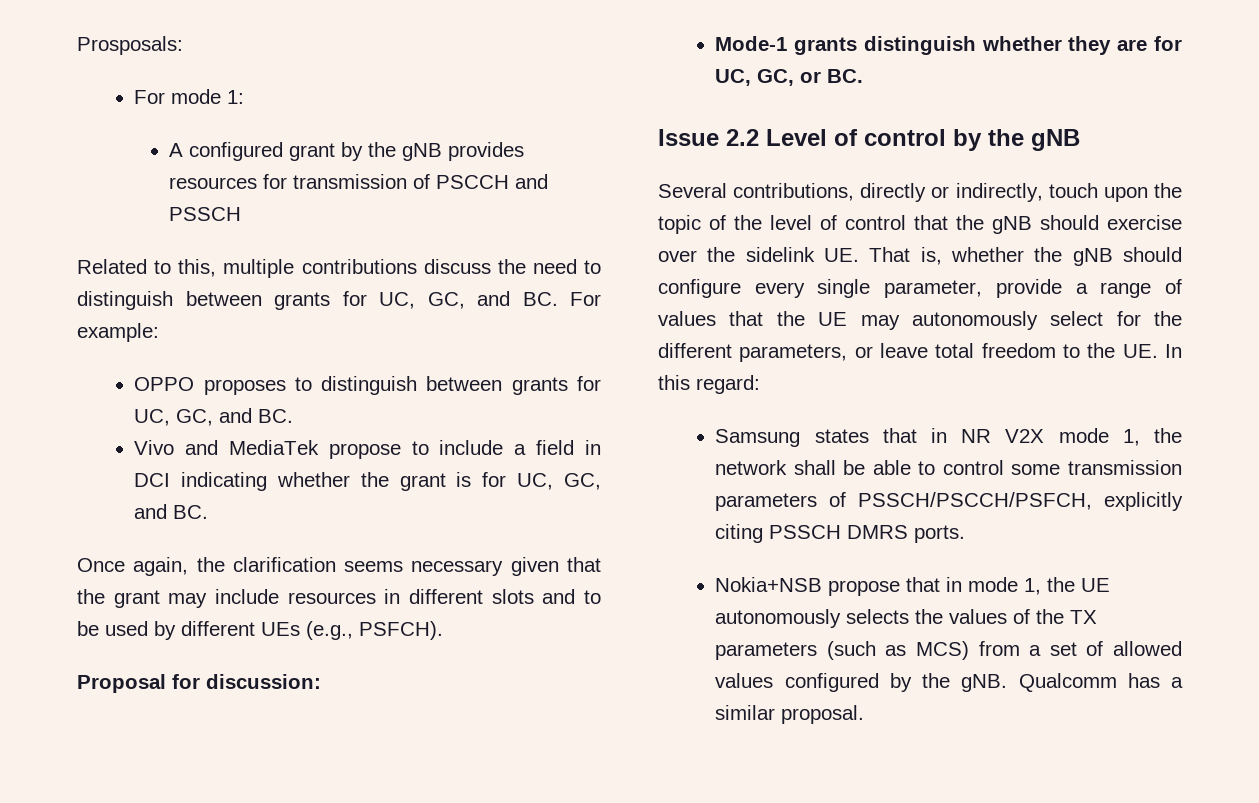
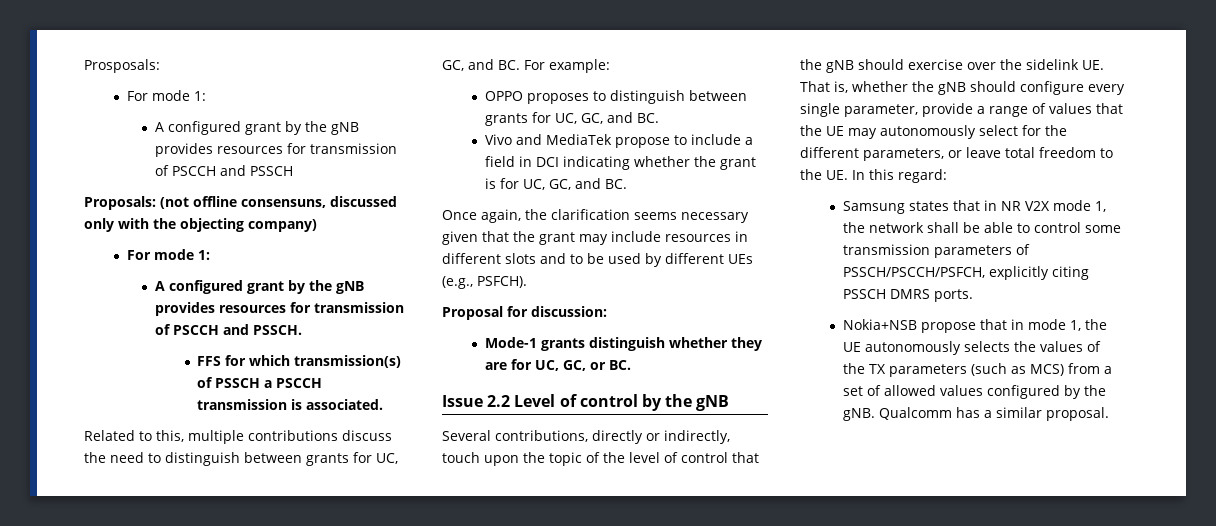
+ Proposals: (not offline consensuns, discussed only with the objecting company)
+ For mode 1:
+ A configured grant by the gNB provides resources for transmission of PSCCH and PSSCH.
+ FFS for which transmission(s) of PSSCH a PSCCH transmission is associated.

